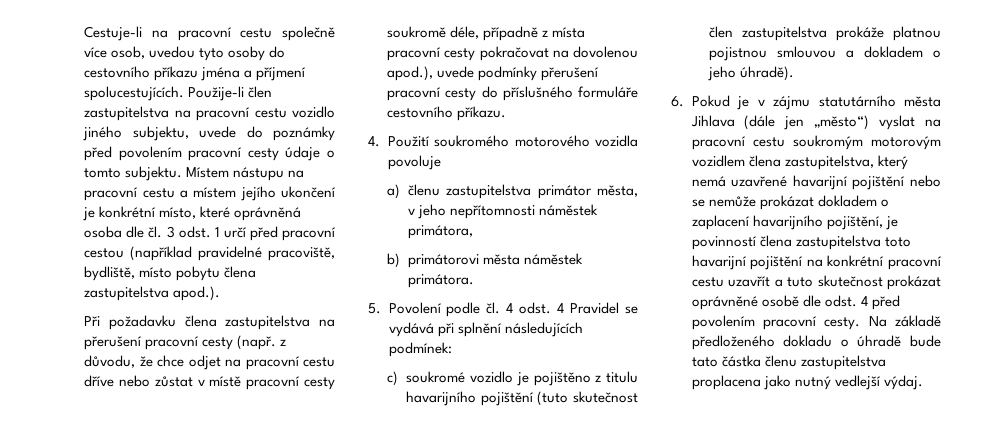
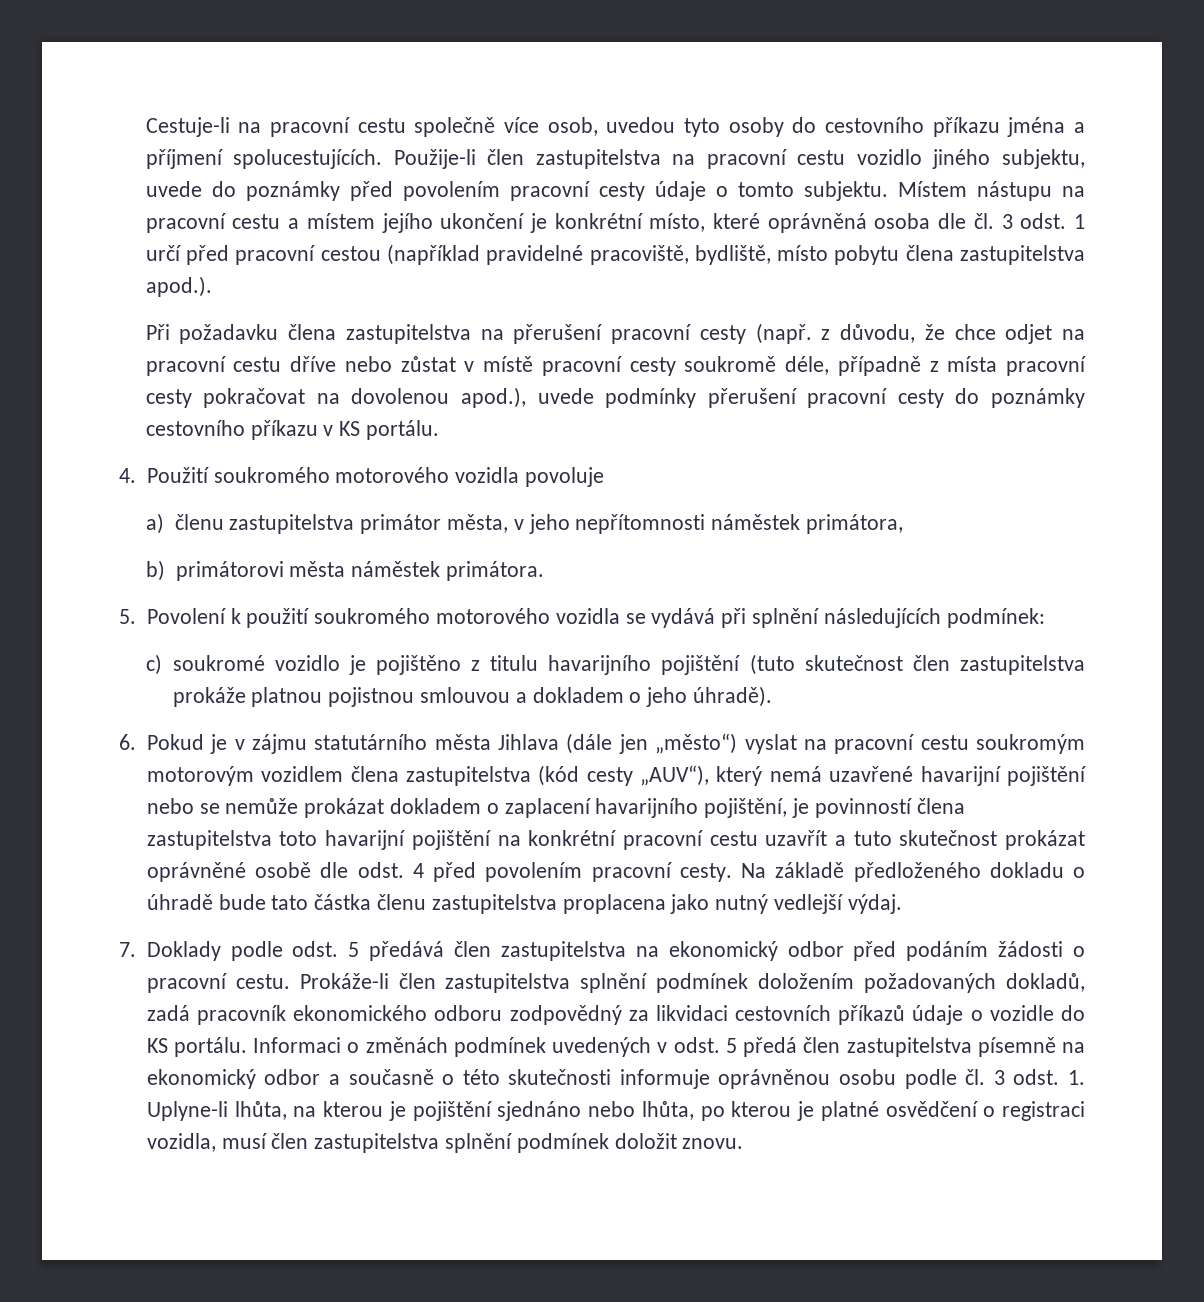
- Při požadavku člena zastupitelstva na přerušení pracovní cesty (např. z důvodu, že chce odjet na pracovní cestu dříve nebo zůstat v místě pracovní cesty soukromě déle, případně z místa pracovní cesty pokračovat na dovolenou apod.), uvede podmínky přerušení pracovní cesty do příslušného formuláře cestovního příkazu.
+ Při požadavku člena zastupitelstva na přerušení pracovní cesty (např. z důvodu, že chce odjet na pracovní cestu dříve nebo zůstat v místě pracovní cesty soukromě déle, případně z místa pracovní cesty pokračovat na dovolenou apod.), uvede podmínky přerušení pracovní cesty do poznámky cestovního příkazu v KS portálu.
- 5. Povolení podle čl. 4 odst. 4 Pravidel se vydává při splnění následujících podmínek:
+ 5. Povolení k použití soukromého motorového vozidla se vydává při splnění následujících podmínek:
- 6. Pokud je v zájmu statutárního města Jihlava (dále jen „město“) vyslat na pracovní cestu soukromým motorovým vozidlem člena zastupitelstva, který nemá uzavřené havarijní pojištění nebo se nemůže prokázat dokladem o zaplacení havarijního pojištění, je povinností člena zastupitelstva toto havarijní pojištění na konkrétní pracovní cestu uzavřít a tuto skutečnost prokázat oprávněné osobě dle odst. 4 před povolením pracovní cesty.
+ 6. Pokud je v zájmu statutárního města Jihlava (dále jen „město“) vyslat na pracovní cestu soukromým motorovým vozidlem člena zastupitelstva (kód cesty „AUV“), který nemá uzavřené havarijní pojištění nebo se nemůže prokázat dokladem o zaplacení havarijního pojištění, je povinností člena zastupitelstva toto havarijní pojištění na konkrétní pracovní cestu uzavřít a tuto skutečnost prokázat oprávněné osobě dle odst. 4 před povolením pracovní cesty.
+ 7. Doklady podle odst. 5 předává člen zastupitelstva na ekonomický odbor před podáním žádosti o pracovní cestu. Prokáže-li člen zastupitelstva splnění podmínek doložením požadovaných dokladů, zadá pracovník ekonomického odboru zodpovědný za likvidaci cestovních příkazů údaje o vozidle do KS portálu. Informaci o změnách podmínek uvedených v odst. 5 předá člen zastupitelstva písemně na ekonomický odbor a současně o této skutečnosti informuje oprávněnou osobu podle čl. 3 odst. 1. Uplyne-li lhůta, na kterou je pojištění sjednáno nebo lhůta, po kterou je platné osvědčení o registraci vozidla, musí člen zastupitelstva splnění podmínek doložit znovu.

